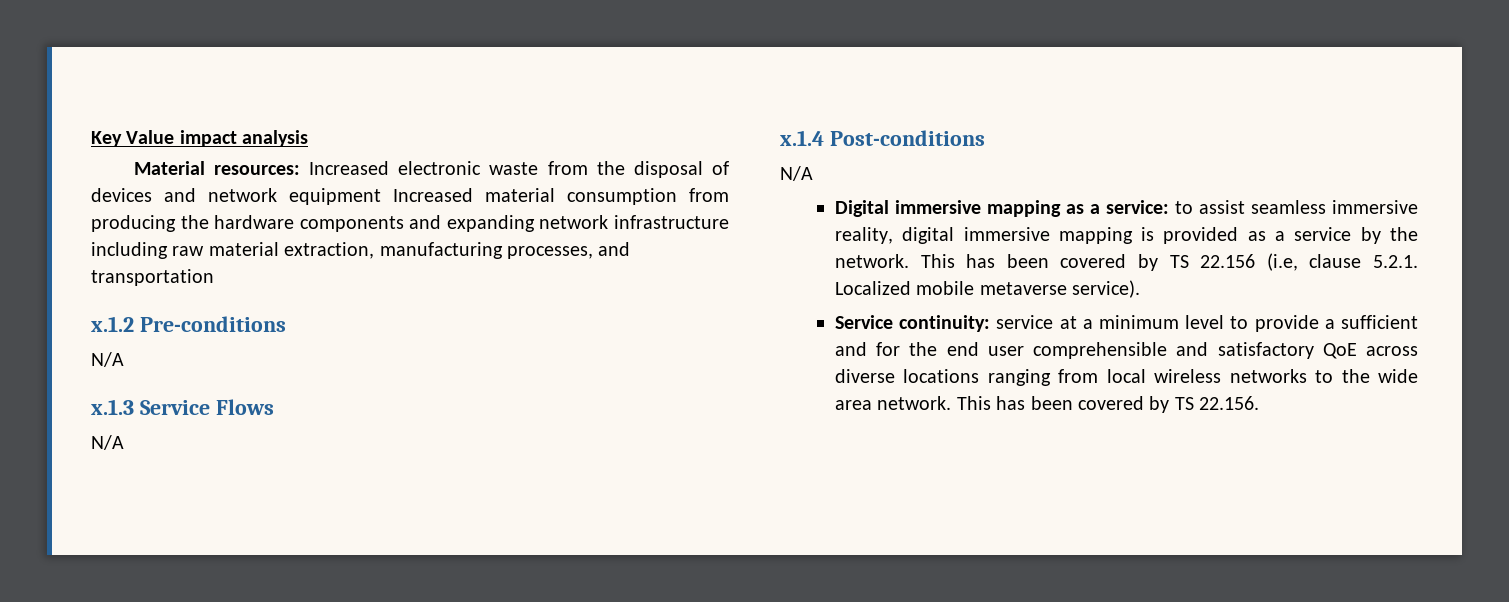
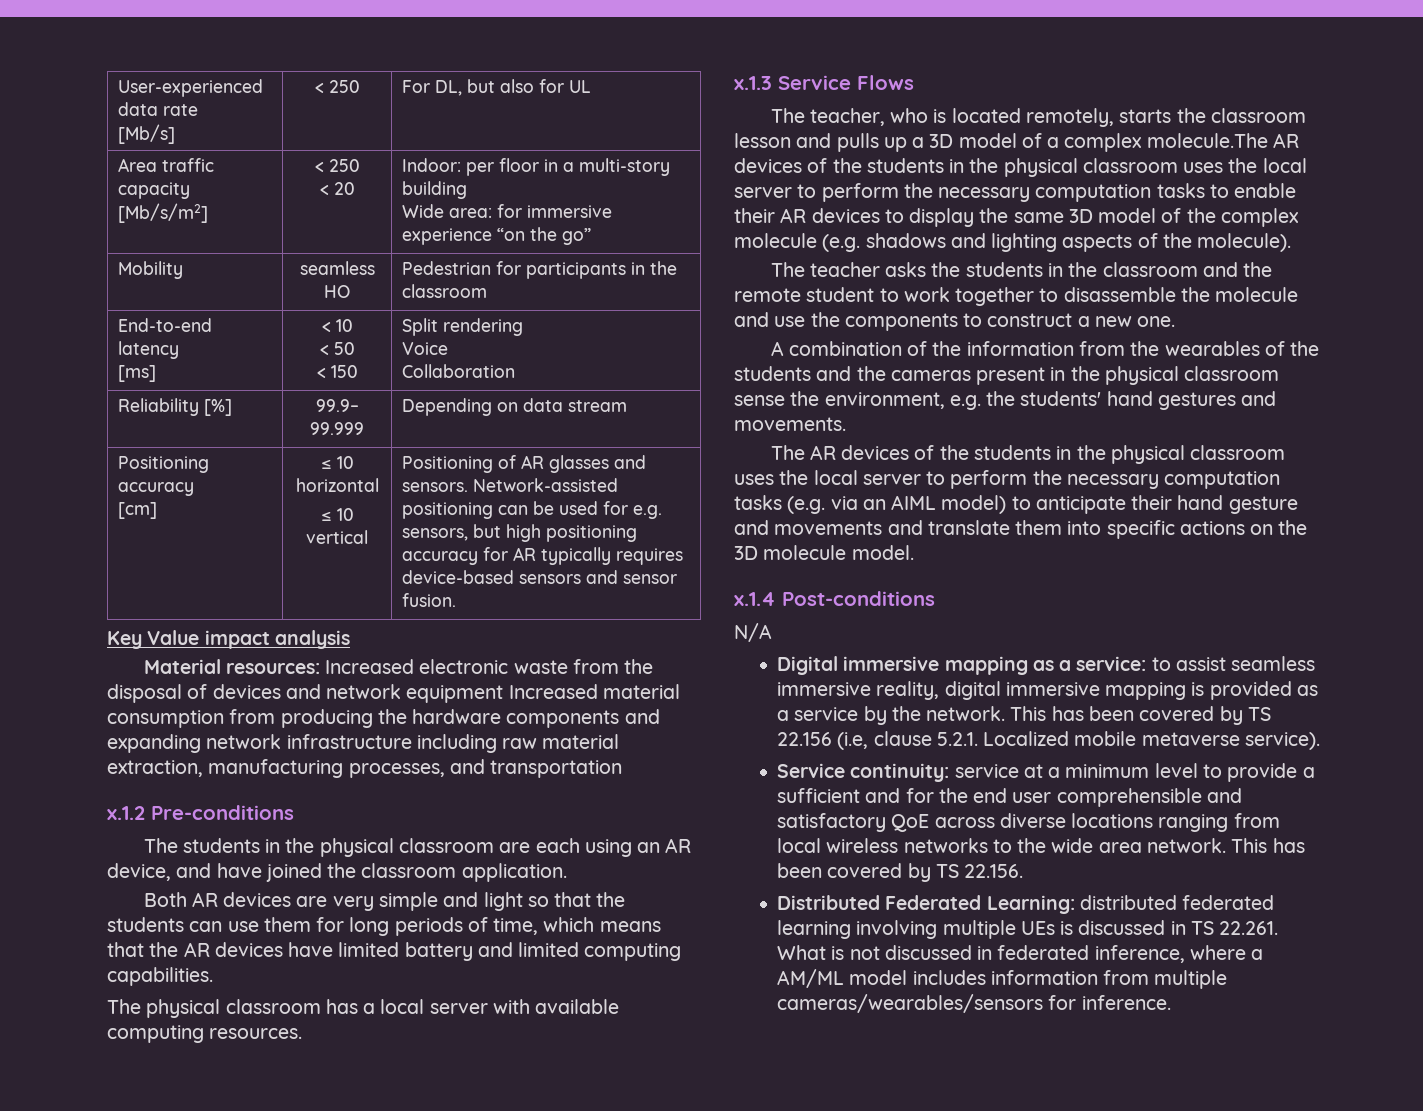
+ User-experienced data rate
+ [Mb/s] | < 250 | For DL, but also for UL
+ Area traffic capacity [Mb/s/m2] | < 250
+ < 20 | Indoor: per floor in a multi-story building
+ Wide area: for immersive experience “on the go”
+ Mobility | seamless HO | Pedestrian for participants in the classroom
+ End-to-end latency
+ [ms] | < 10
+ < 50
+ < 150 | Split rendering
+ Voice
+ Collaboration
+ Reliability [%] | 99.9– 99.999 | Depending on data stream
+ Positioning accuracy
+ [cm] | ≤ 10 horizontal
+ ≤ 10 vertical | Positioning of AR glasses and sensors. Network-assisted positioning can be used for e.g. sensors, but high positioning accuracy for AR typically requires device-based sensors and sensor fusion.
  x.1.2 Pre-conditions
- N/A
+ The students in the physical classroom are each using an AR device, and have joined the classroom application.
+ Both AR devices are very simple and light so that the students can use them for long periods of time, which means that the AR devices have limited battery and limited computing capabilities.
+ The physical classroom has a local server with available computing resources.
  x.1.3 Service Flows
- N/A
+ The teacher, who is located remotely, starts the classroom lesson and pulls up a 3D model of a complex molecule.The AR devices of the students in the physical classroom uses the local server to perform the necessary computation tasks to enable their AR devices to display the same 3D model of the complex molecule (e.g. shadows and lighting aspects of the molecule).
+ The teacher asks the students in the classroom and the remote student to work together to disassemble the molecule and use the components to construct a new one.
+ A combination of the information from the wearables of the students and the cameras present in the physical classroom sense the environment, e.g. the students' hand gestures and movements.
+ The AR devices of the students in the physical classroom uses the local server to perform the necessary computation tasks (e.g. via an AIML model) to anticipate their hand gesture and movements and translate them into specific actions on the 3D molecule model.
+ Distributed Federated Learning: distributed federated learning involving multiple UEs is discussed in TS 22.261. What is not discussed in federated inference, where a AM/ML model includes information from multiple cameras/wearables/sensors for inference.

